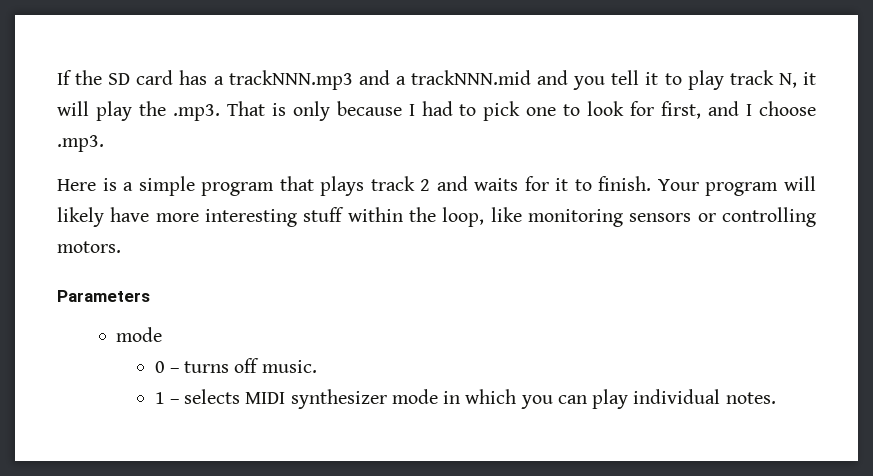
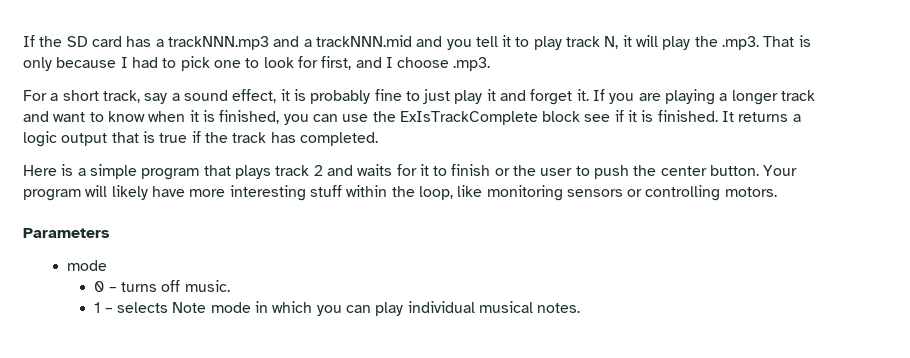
+ For a short track, say a sound effect, it is probably fine to just play it and forget it. If you are playing a longer track and want to know when it is finished, you can use the ExIsTrackComplete block see if it is finished. It returns a logic output that is true if the track has completed.
- Here is a simple program that plays track 2 and waits for it to finish.
+ Here is a simple program that plays track 2 and waits for it to finish or the user to push the center button.
- 1 – selects MIDI synthesizer mode in which you can play individual notes.
+ 1 – selects Note mode in which you can play individual musical notes.

